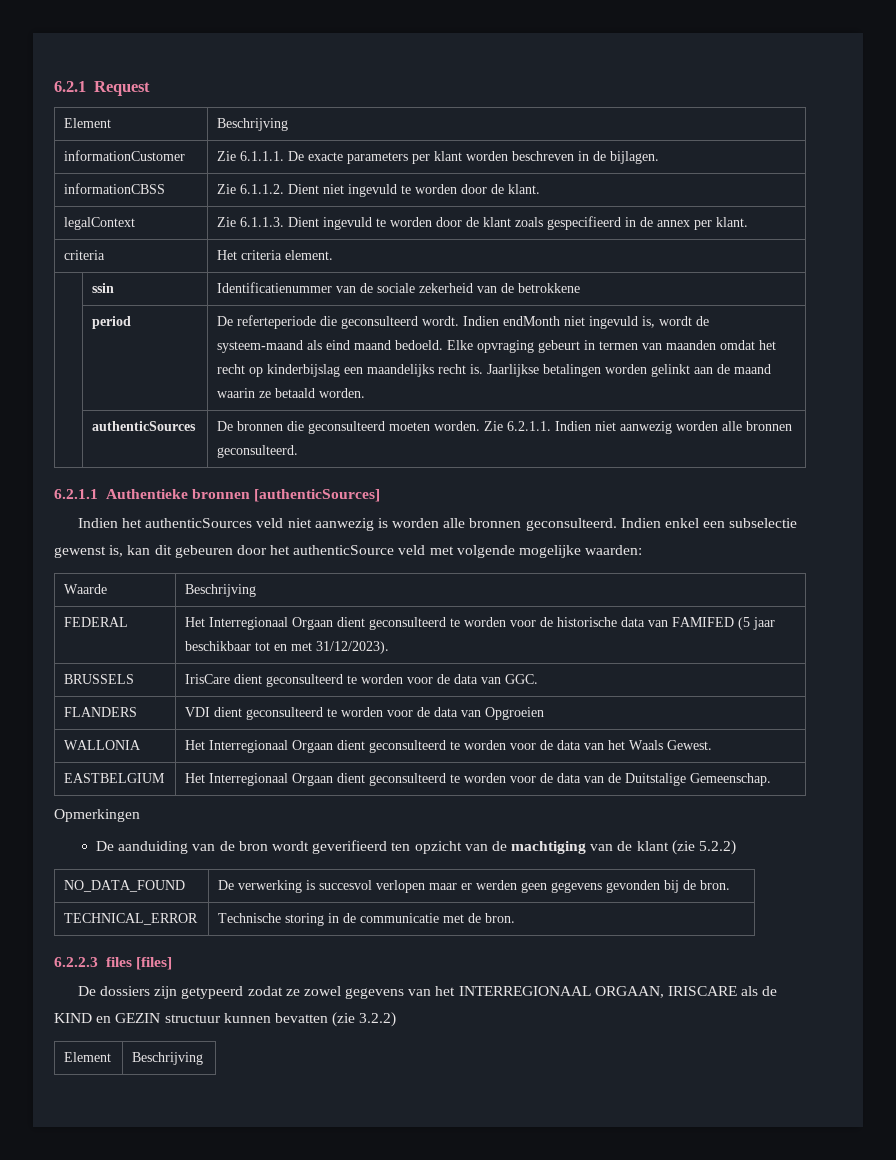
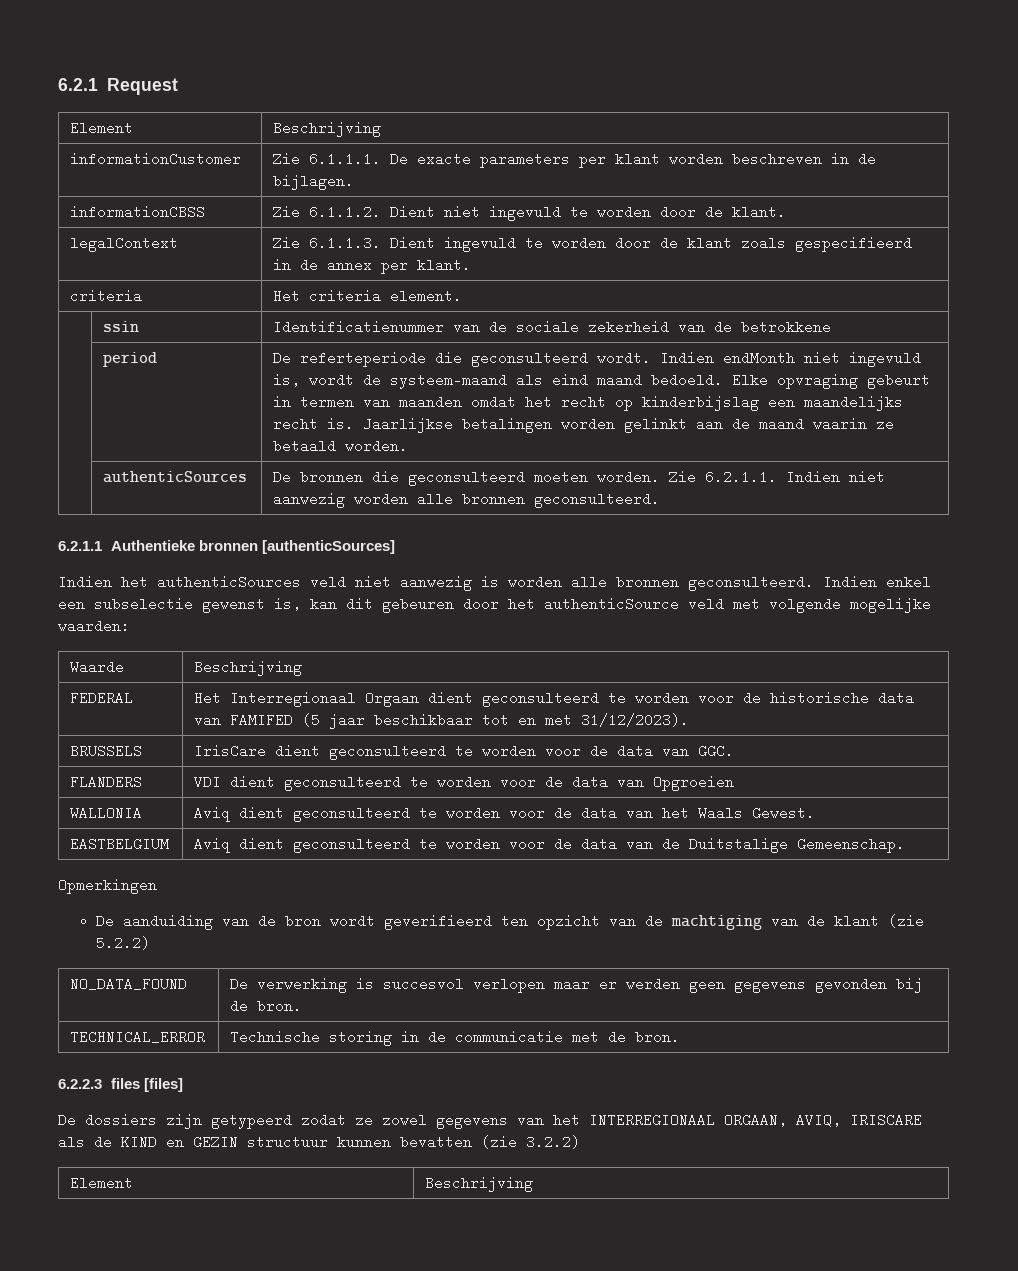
- WALLONIA | Het Interregionaal Orgaan dient geconsulteerd te worden voor de data van het Waals Gewest.
+ WALLONIA | Aviq dient geconsulteerd te worden voor de data van het Waals Gewest.
- EASTBELGIUM | Het Interregionaal Orgaan dient geconsulteerd te worden voor de data van de Duitstalige Gemeenschap.
+ EASTBELGIUM | Aviq dient geconsulteerd te worden voor de data van de Duitstalige Gemeenschap.
- De dossiers zijn getypeerd zodat ze zowel gegevens van het INTERREGIONAAL ORGAAN, IRISCARE als de KIND en GEZIN structuur kunnen bevatten (zie 3.2.2)
+ De dossiers zijn getypeerd zodat ze zowel gegevens van het INTERREGIONAAL ORGAAN, AVIQ, IRISCARE als de KIND en GEZIN structuur kunnen bevatten (zie 3.2.2)

